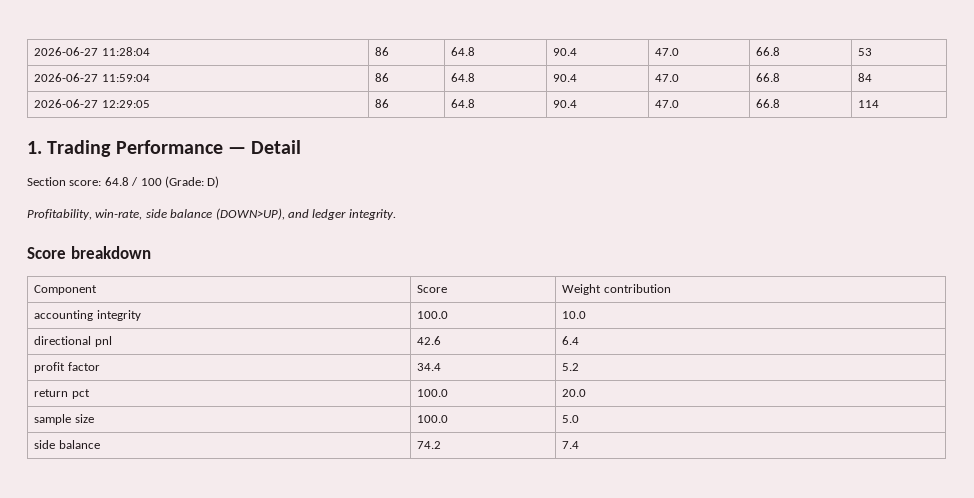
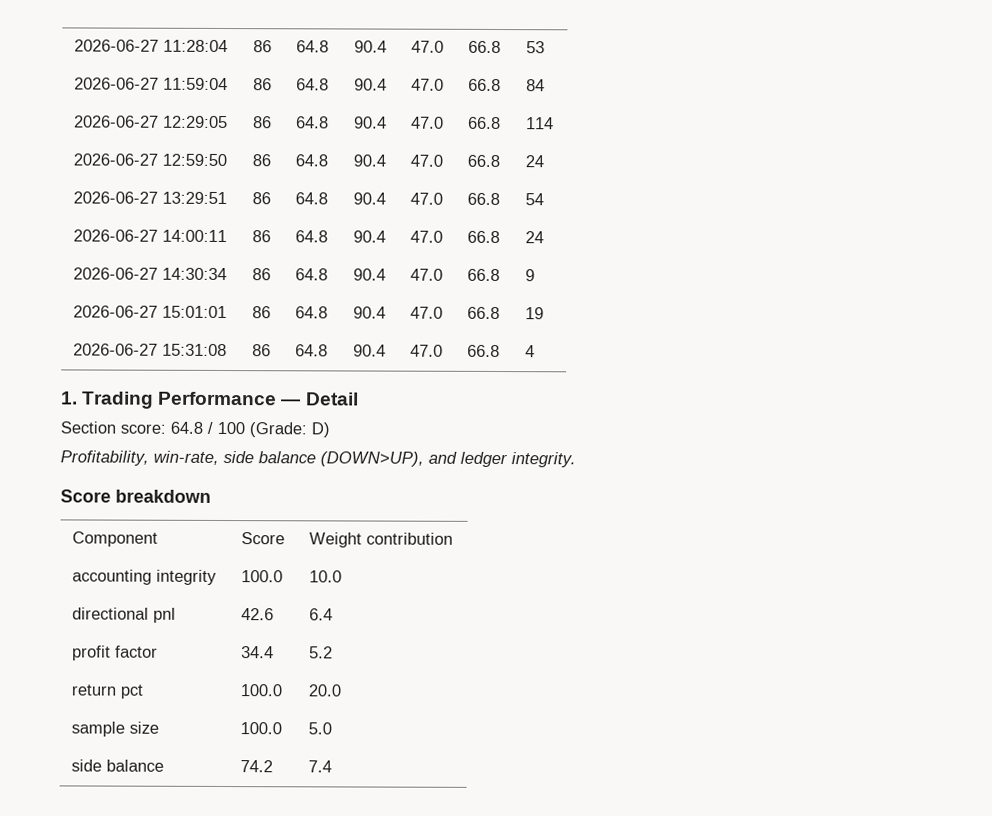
+ 2026-06-27 12:59:50 | 86 | 64.8 | 90.4 | 47.0 | 66.8 | 24
+ 2026-06-27 13:29:51 | 86 | 64.8 | 90.4 | 47.0 | 66.8 | 54
+ 2026-06-27 14:00:11 | 86 | 64.8 | 90.4 | 47.0 | 66.8 | 24
+ 2026-06-27 14:30:34 | 86 | 64.8 | 90.4 | 47.0 | 66.8 | 9
+ 2026-06-27 15:01:01 | 86 | 64.8 | 90.4 | 47.0 | 66.8 | 19
+ 2026-06-27 15:31:08 | 86 | 64.8 | 90.4 | 47.0 | 66.8 | 4

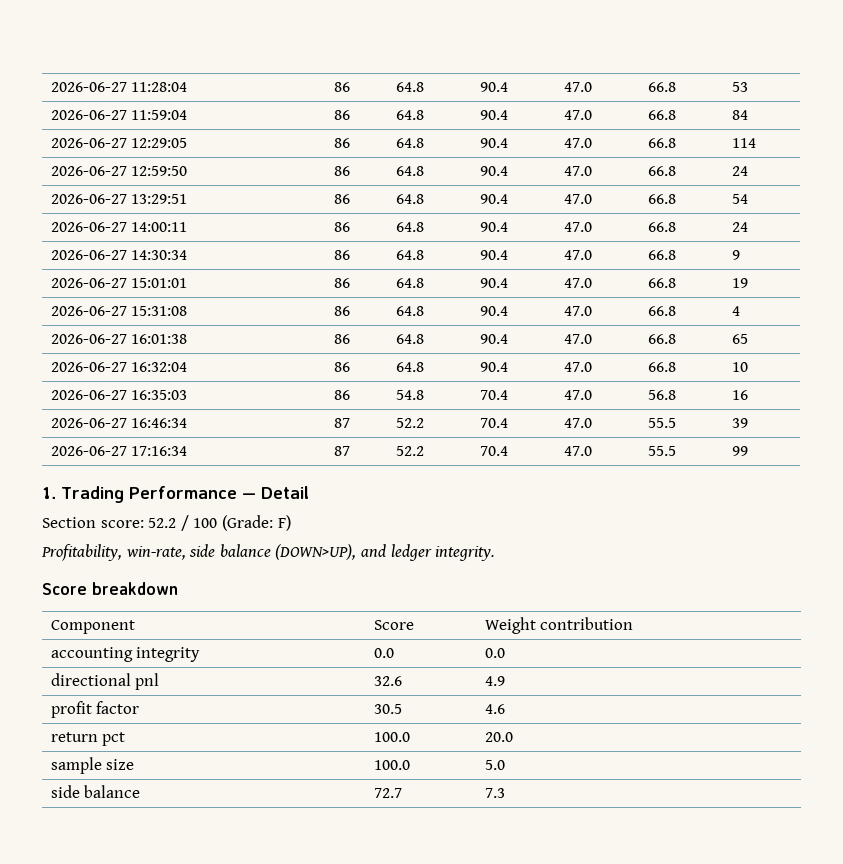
+ 2026-06-27 16:01:38 | 86 | 64.8 | 90.4 | 47.0 | 66.8 | 65
+ 2026-06-27 16:32:04 | 86 | 64.8 | 90.4 | 47.0 | 66.8 | 10
+ 2026-06-27 16:35:03 | 86 | 54.8 | 70.4 | 47.0 | 56.8 | 16
+ 2026-06-27 16:46:34 | 87 | 52.2 | 70.4 | 47.0 | 55.5 | 39
+ 2026-06-27 17:16:34 | 87 | 52.2 | 70.4 | 47.0 | 55.5 | 99
- Section score: 64.8 / 100 (Grade: D)
+ Section score: 52.2 / 100 (Grade: F)
- accounting integrity | 100.0 | 10.0
+ accounting integrity | 0.0 | 0.0
- directional pnl | 42.6 | 6.4
+ directional pnl | 32.6 | 4.9
- profit factor | 34.4 | 5.2
+ profit factor | 30.5 | 4.6
- side balance | 74.2 | 7.4
+ side balance | 72.7 | 7.3

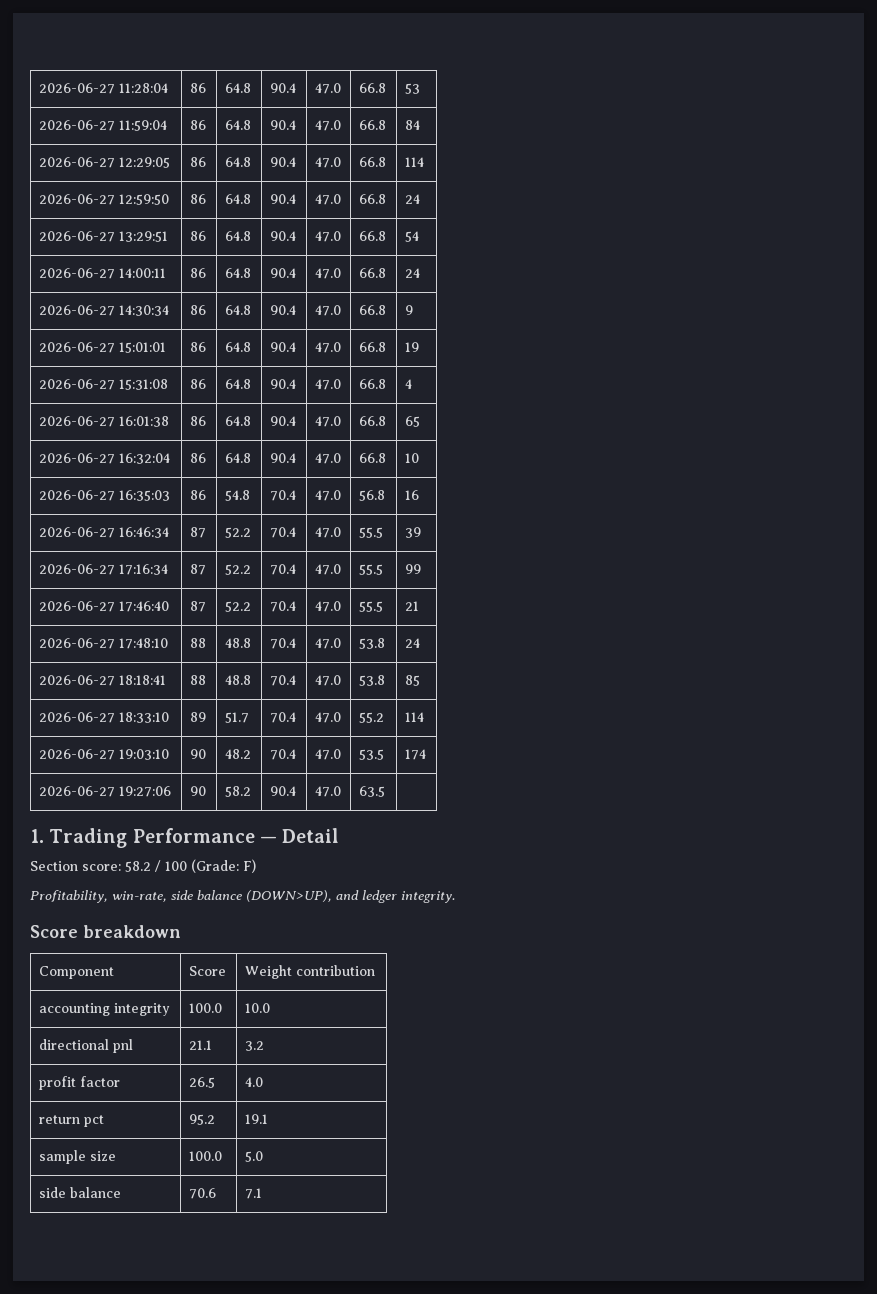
+ 2026-06-27 17:46:40 | 87 | 52.2 | 70.4 | 47.0 | 55.5 | 21
+ 2026-06-27 17:48:10 | 88 | 48.8 | 70.4 | 47.0 | 53.8 | 24
+ 2026-06-27 18:18:41 | 88 | 48.8 | 70.4 | 47.0 | 53.8 | 85
+ 2026-06-27 18:33:10 | 89 | 51.7 | 70.4 | 47.0 | 55.2 | 114
+ 2026-06-27 19:03:10 | 90 | 48.2 | 70.4 | 47.0 | 53.5 | 174
+ 2026-06-27 19:27:06 | 90 | 58.2 | 90.4 | 47.0 | 63.5 |
- Section score: 52.2 / 100 (Grade: F)
+ Section score: 58.2 / 100 (Grade: F)
- accounting integrity | 0.0 | 0.0
+ accounting integrity | 100.0 | 10.0
- directional pnl | 32.6 | 4.9
+ directional pnl | 21.1 | 3.2
- profit factor | 30.5 | 4.6
+ profit factor | 26.5 | 4.0
- return pct | 100.0 | 20.0
+ return pct | 95.2 | 19.1
- side balance | 72.7 | 7.3
+ side balance | 70.6 | 7.1

